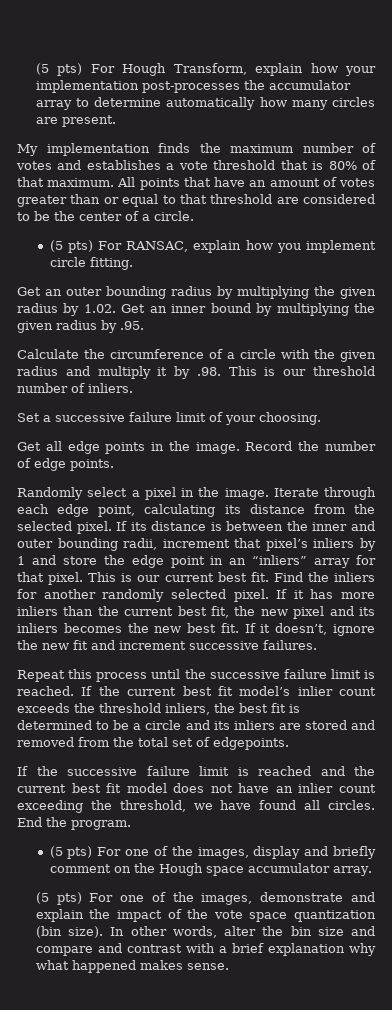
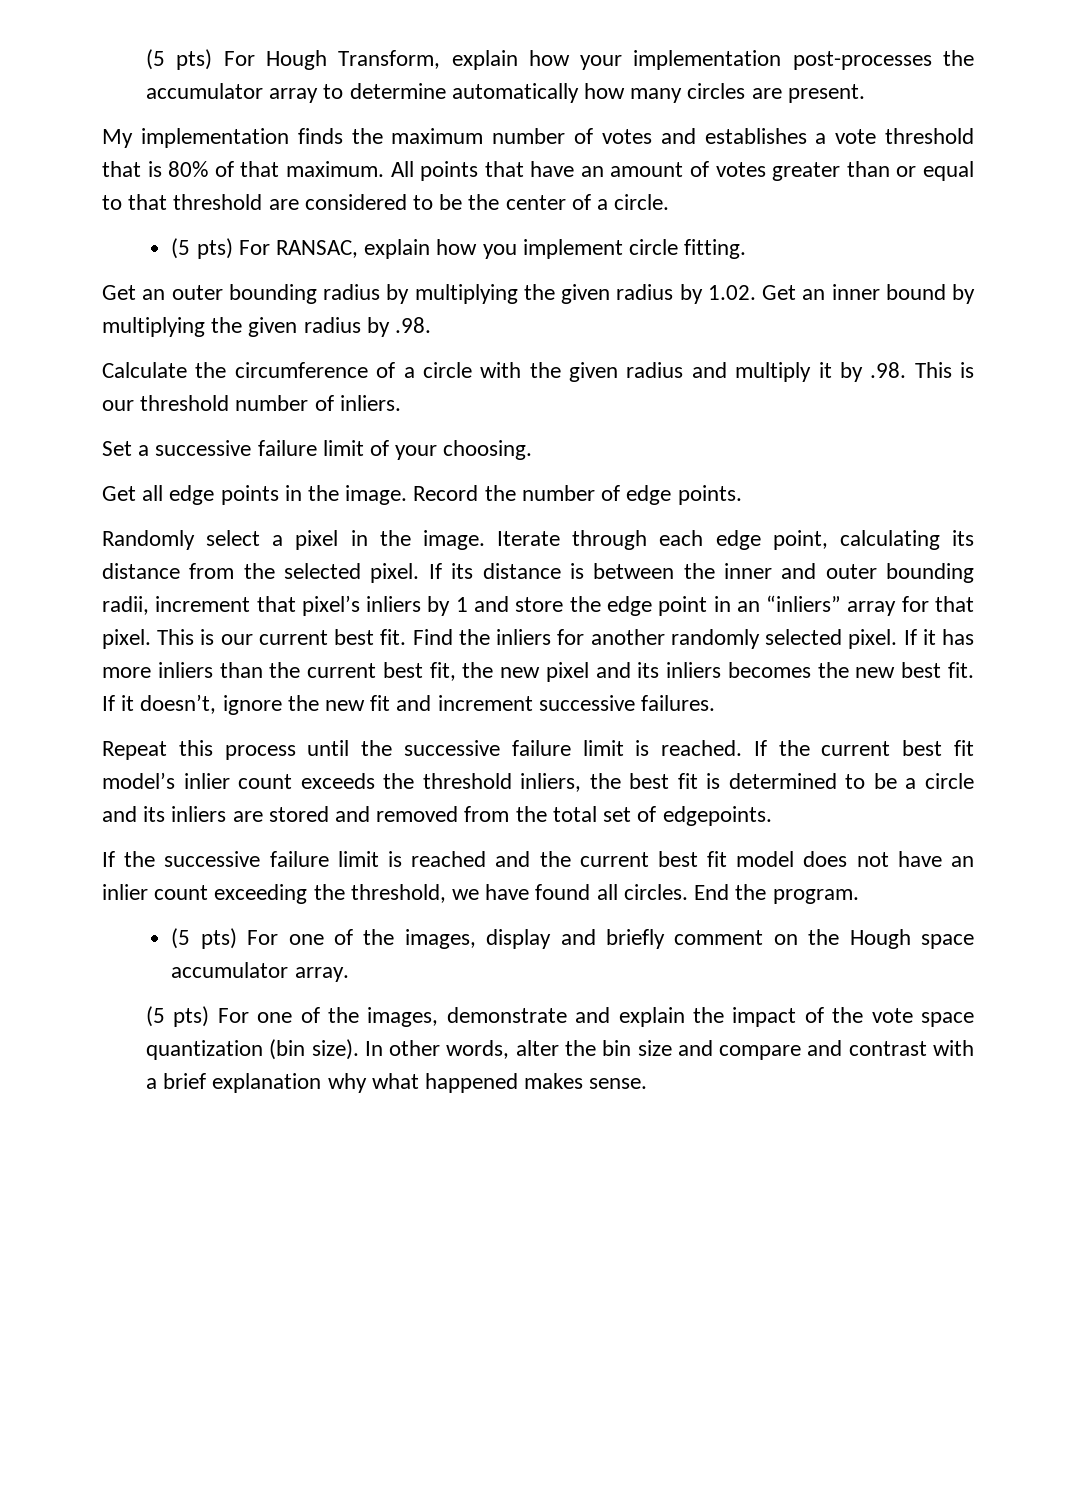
- Get an outer bounding radius by multiplying the given radius by 1.02. Get an inner bound by multiplying the given radius by .95.
+ Get an outer bounding radius by multiplying the given radius by 1.02. Get an inner bound by multiplying the given radius by .98.

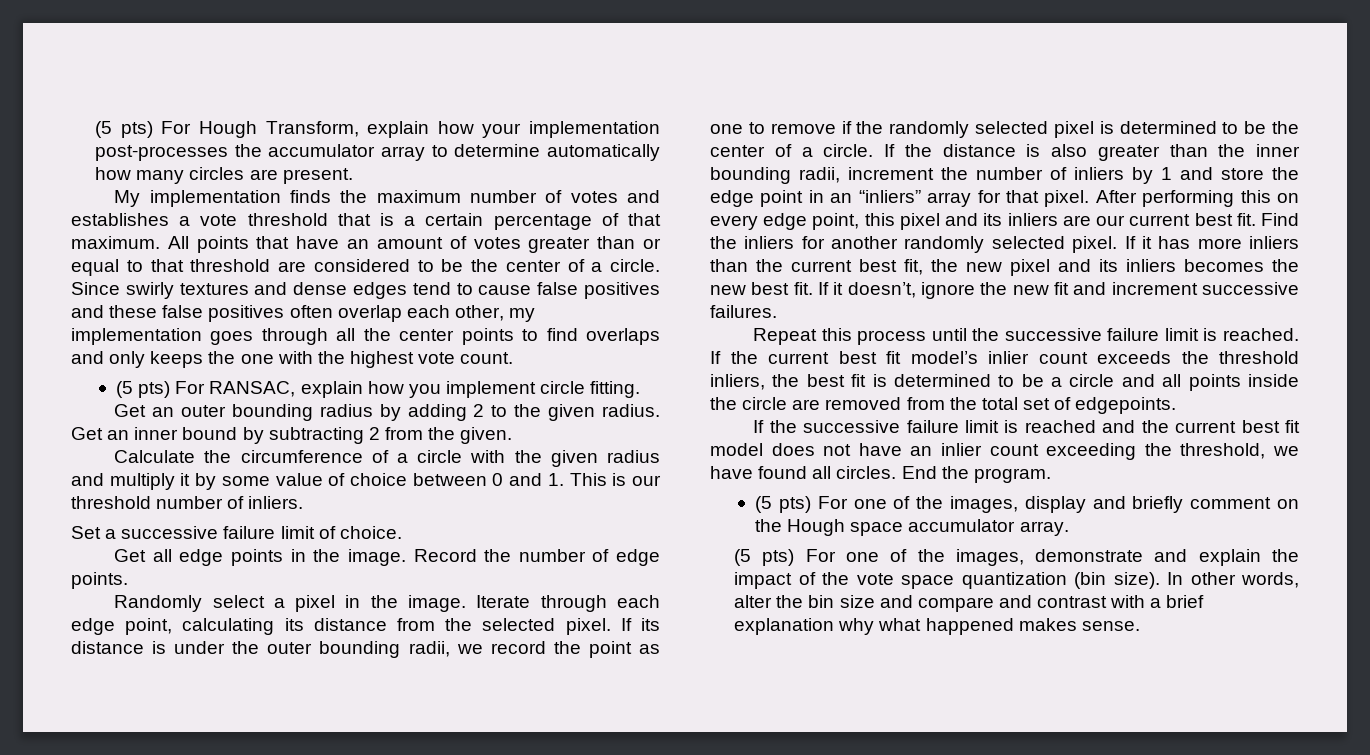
- My implementation finds the maximum number of votes and establishes a vote threshold that is 80% of that maximum.
+ My implementation finds the maximum number of votes and establishes a vote threshold that is a certain percentage of that maximum.
+ Since swirly textures and dense edges tend to cause false positives and these false positives often overlap each other, my implementation goes through all the center points to find overlaps and only keeps the one with the highest vote count.
- Get an outer bounding radius by multiplying the given radius by 1.02. Get an inner bound by multiplying the given radius by .98.
+ Get an outer bounding radius by adding 2 to the given radius. Get an inner bound by subtracting 2 from the given.
- Calculate the circumference of a circle with the given radius and multiply it by .98. This is our threshold number of inliers.
+ Calculate the circumference of a circle with the given radius and multiply it by some value of choice between 0 and 1. This is our threshold number of inliers.
- Set a successive failure limit of your choosing.
+ Set a successive failure limit of choice.
- If its distance is between the inner and outer bounding radii, increment that pixel’s inliers by 1 and store the edge point in an “inliers” array for that pixel.
+ If its distance is under the outer bounding radii, we record the point as one to remove if the randomly selected pixel is determined to be the center of a circle. If the distance is also greater than the inner bounding radii, increment the number of inliers by 1 and store the edge point in an “inliers” array for that pixel.
- This is our current best fit.
+ After performing this on every edge point, this pixel and its inliers are our current best fit.
- If the current best fit model’s inlier count exceeds the threshold inliers, the best fit is determined to be a circle and its inliers are stored and removed from the total set of edgepoints.
+ If the current best fit model’s inlier count exceeds the threshold inliers, the best fit is determined to be a circle and all points inside the circle are removed from the total set of edgepoints.

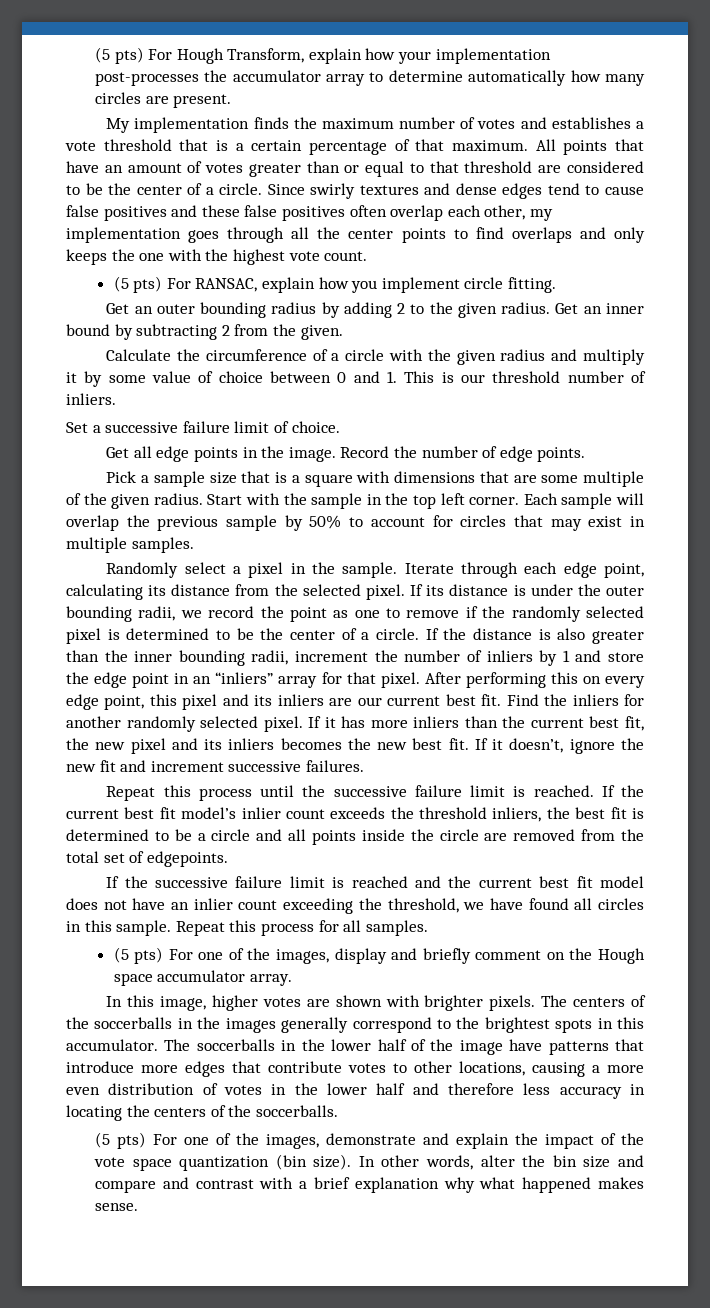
+ Pick a sample size that is a square with dimensions that are some multiple of the given radius. Start with the sample in the top left corner. Each sample will overlap the previous sample by 50% to account for circles that may exist in multiple samples.
- Randomly select a pixel in the image.
+ Randomly select a pixel in the sample.
- If the successive failure limit is reached and the current best fit model does not have an inlier count exceeding the threshold, we have found all circles. End the program.
+ If the successive failure limit is reached and the current best fit model does not have an inlier count exceeding the threshold, we have found all circles in this sample. Repeat this process for all samples.
+ In this image, higher votes are shown with brighter pixels. The centers of the soccerballs in the images generally correspond to the brightest spots in this accumulator. The soccerballs in the lower half of the image have patterns that introduce more edges that contribute votes to other locations, causing a more even distribution of votes in the lower half and therefore less accuracy in locating the centers of the soccerballs.

